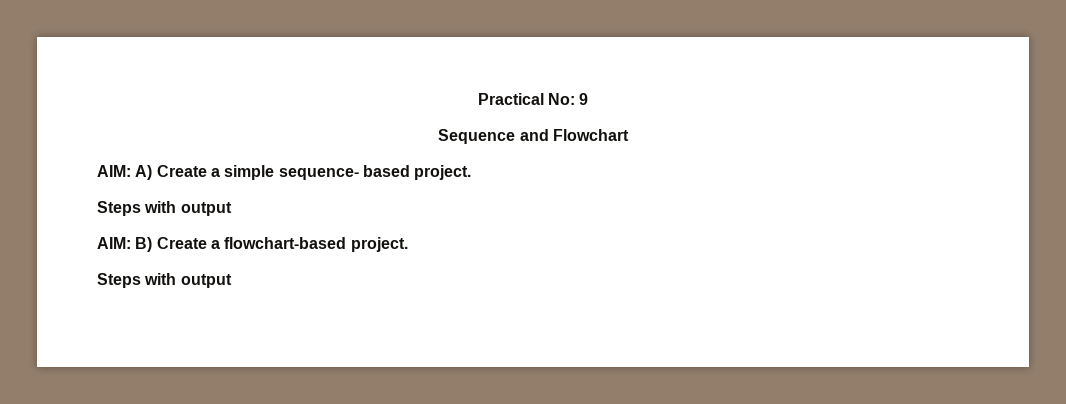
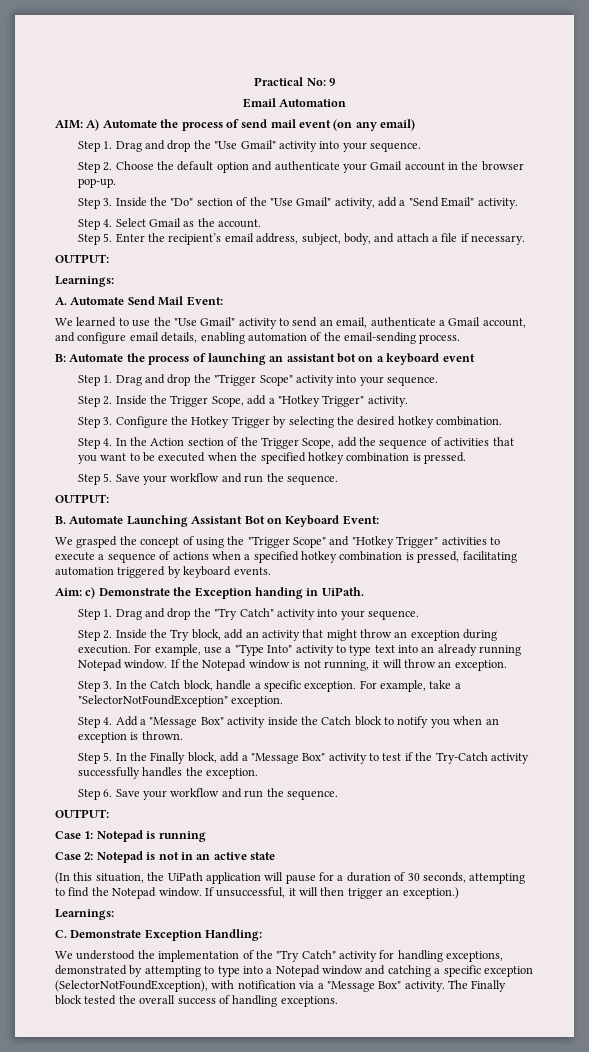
- Sequence and Flowchart
+ Email Automation
- AIM: A) Create a simple sequence- based project.
- Steps with output
- AIM: B) Create a flowchart-based project.
- Steps with output
+ AIM: A) Automate the process of send mail event (on any email)
+ Step 1. Drag and drop the "Use Gmail" activity into your sequence.
+ Step 2. Choose the default option and authenticate your Gmail account in the browser pop-up.
+ Step 3. Inside the "Do" section of the "Use Gmail" activity, add a "Send Email" activity.
+ Step 4. Select Gmail as the account.
+ Step 5. Enter the recipient’s email address, subject, body, and attach a file if necessary.
+ OUTPUT:
+ Learnings:
+ A. Automate Send Mail Event:
+ We learned to use the "Use Gmail" activity to send an email, authenticate a Gmail account, and configure email details, enabling automation of the email-sending process.
+ B: Automate the process of launching an assistant bot on a keyboard event
+ Step 1. Drag and drop the "Trigger Scope" activity into your sequence.
+ Step 2. Inside the Trigger Scope, add a "Hotkey Trigger" activity.
+ Step 3. Configure the Hotkey Trigger by selecting the desired hotkey combination.
+ Step 4. In the Action section of the Trigger Scope, add the sequence of activities that you want to be executed when the specified hotkey combination is pressed.
+ Step 5. Save your workflow and run the sequence.
+ OUTPUT:
+ B. Automate Launching Assistant Bot on Keyboard Event:
+ We grasped the concept of using the "Trigger Scope" and "Hotkey Trigger" activities to execute a sequence of actions when a specified hotkey combination is pressed, facilitating automation triggered by keyboard events.
+ Aim: c) Demonstrate the Exception handing in UiPath.
+ Step 1. Drag and drop the "Try Catch" activity into your sequence.
+ Step 2. Inside the Try block, add an activity that might throw an exception during execution. For example, use a "Type Into" activity to type text into an already running Notepad window. If the Notepad window is not running, it will throw an exception.
+ Step 3. In the Catch block, handle a specific exception. For example, take a "SelectorNotFoundException" exception.
+ Step 4. Add a "Message Box" activity inside the Catch block to notify you when an exception is thrown.
+ Step 5. In the Finally block, add a "Message Box" activity to test if the Try-Catch activity successfully handles the exception.
+ Step 6. Save your workflow and run the sequence.
+ OUTPUT:
+ Case 1: Notepad is running
+ Case 2: Notepad is not in an active state
+ (In this situation, the UiPath application will pause for a duration of 30 seconds, attempting to find the Notepad window. If unsuccessful, it will then trigger an exception.)
+ Learnings:
+ C. Demonstrate Exception Handling:
+ We understood the implementation of the "Try Catch" activity for handling exceptions, demonstrated by attempting to type into a Notepad window and catching a specific exception (SelectorNotFoundException), with notification via a "Message Box" activity. The Finally block tested the overall success of handling exceptions.

